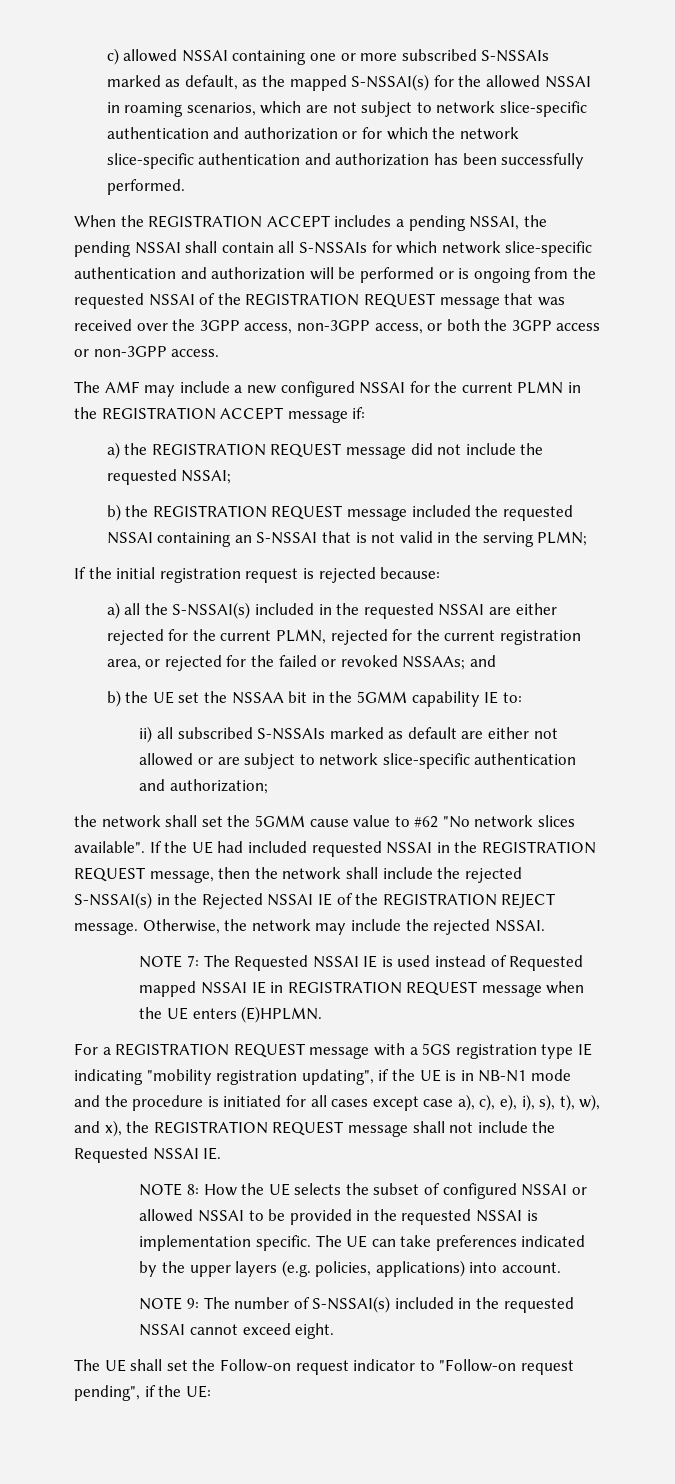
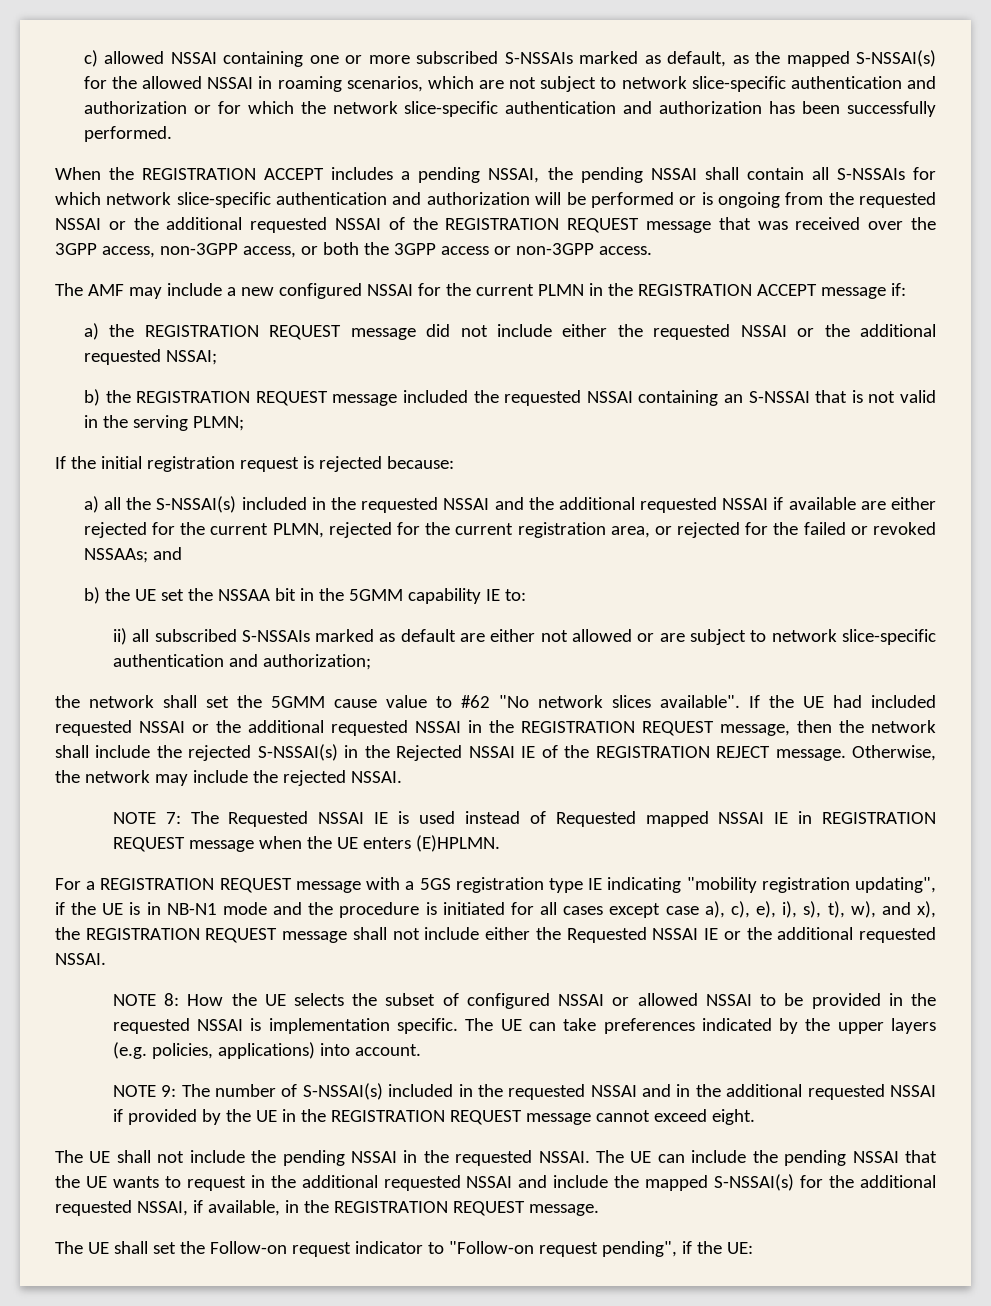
- When the REGISTRATION ACCEPT includes a pending NSSAI, the pending NSSAI shall contain all S-NSSAIs for which network slice-specific authentication and authorization will be performed or is ongoing from the requested NSSAI of the REGISTRATION REQUEST message that was received over the 3GPP access, non-3GPP access, or both the 3GPP access or non-3GPP access.
+ When the REGISTRATION ACCEPT includes a pending NSSAI, the pending NSSAI shall contain all S-NSSAIs for which network slice-specific authentication and authorization will be performed or is ongoing from the requested NSSAI or the additional requested NSSAI of the REGISTRATION REQUEST message that was received over the 3GPP access, non-3GPP access, or both the 3GPP access or non-3GPP access.
- a) the REGISTRATION REQUEST message did not include the requested NSSAI;
+ a) the REGISTRATION REQUEST message did not include either the requested NSSAI or the additional requested NSSAI;
- a) all the S-NSSAI(s) included in the requested NSSAI are either rejected for the current PLMN, rejected for the current registration area, or rejected for the failed or revoked NSSAAs; and
+ a) all the S-NSSAI(s) included in the requested NSSAI and the additional requested NSSAI if available are either rejected for the current PLMN, rejected for the current registration area, or rejected for the failed or revoked NSSAAs; and
- If the UE had included requested NSSAI in the REGISTRATION REQUEST message, then the network shall include the rejected S-NSSAI(s) in the Rejected NSSAI IE of the REGISTRATION REJECT message.
+ If the UE had included requested NSSAI or the additional requested NSSAI in the REGISTRATION REQUEST message, then the network shall include the rejected S-NSSAI(s) in the Rejected NSSAI IE of the REGISTRATION REJECT message.
- For a REGISTRATION REQUEST message with a 5GS registration type IE indicating "mobility registration updating", if the UE is in NB-N1 mode and the procedure is initiated for all cases except case a), c), e), i), s), t), w), and x), the REGISTRATION REQUEST message shall not include the Requested NSSAI IE.
+ For a REGISTRATION REQUEST message with a 5GS registration type IE indicating "mobility registration updating", if the UE is in NB-N1 mode and the procedure is initiated for all cases except case a), c), e), i), s), t), w), and x), the REGISTRATION REQUEST message shall not include either the Requested NSSAI IE or the additional requested NSSAI.
- NOTE 9: The number of S-NSSAI(s) included in the requested NSSAI cannot exceed eight.
+ NOTE 9: The number of S-NSSAI(s) included in the requested NSSAI and in the additional requested NSSAI if provided by the UE in the REGISTRATION REQUEST message cannot exceed eight.
+ The UE shall not include the pending NSSAI in the requested NSSAI. The UE can include the pending NSSAI that the UE wants to request in the additional requested NSSAI and include the mapped S-NSSAI(s) for the additional requested NSSAI, if available, in the REGISTRATION REQUEST message.

